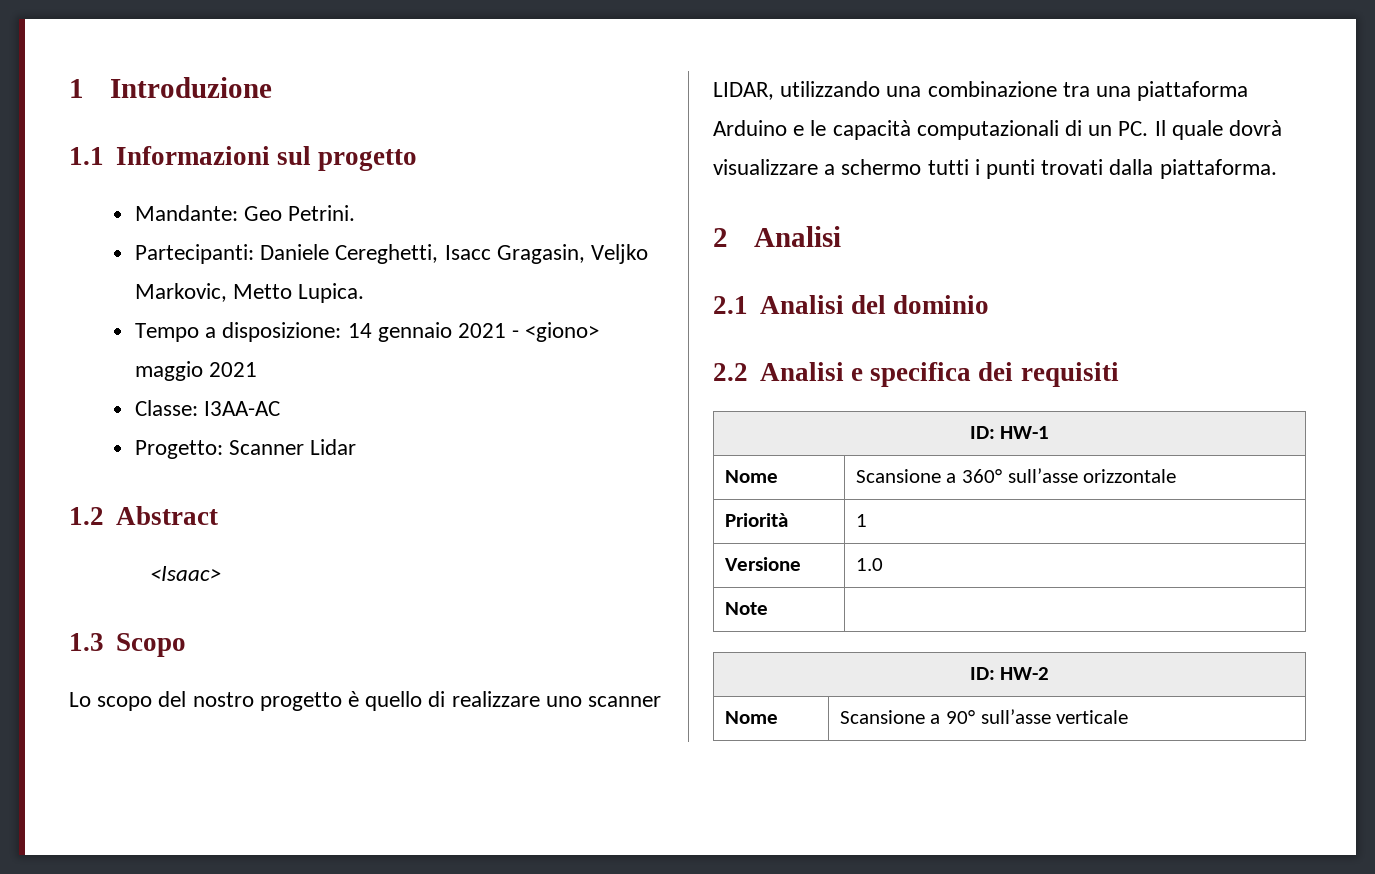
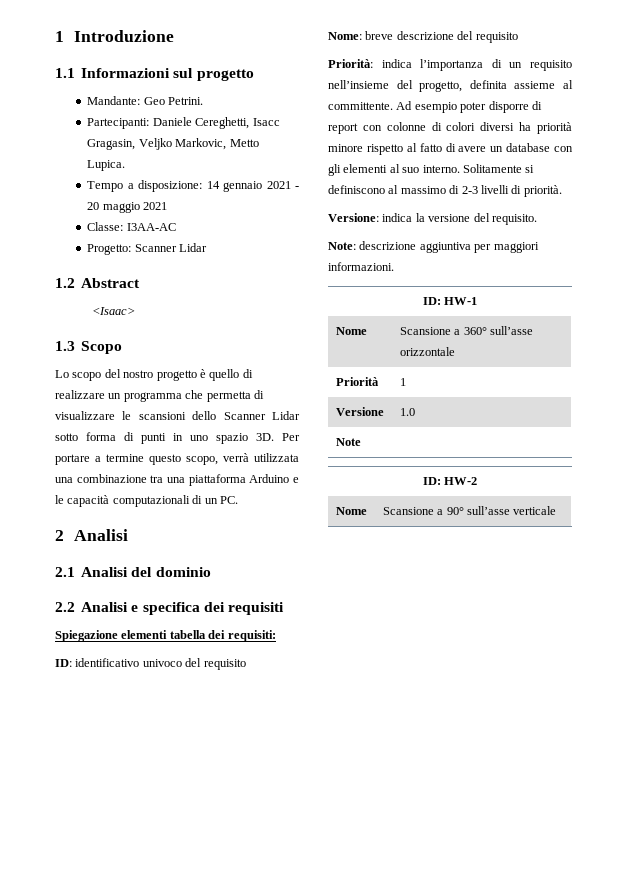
- Tempo a disposizione: 14 gennaio 2021 - <giono> maggio 2021
+ Tempo a disposizione: 14 gennaio 2021 - 20 maggio 2021
- Lo scopo del nostro progetto è quello di realizzare uno scanner LIDAR, utilizzando una combinazione tra una piattaforma Arduino e le capacità computazionali di un PC. Il quale dovrà visualizzare a schermo tutti i punti trovati dalla piattaforma.
+ Lo scopo del nostro progetto è quello di realizzare un programma che permetta di visualizzare le scansioni dello Scanner Lidar sotto forma di punti in uno spazio 3D. Per portare a termine questo scopo, verrà utilizzata una combinazione tra una piattaforma Arduino e le capacità computazionali di un PC.
+ Spiegazione elementi tabella dei requisiti:
+ ID: identificativo univoco del requisito
+ Nome: breve descrizione del requisito
+ Priorità: indica l’importanza di un requisito nell’insieme del progetto, definita assieme al committente. Ad esempio poter disporre di report con colonne di colori diversi ha priorità minore rispetto al fatto di avere un database con gli elementi al suo interno. Solitamente si definiscono al massimo di 2-3 livelli di priorità.
+ Versione: indica la versione del requisito.
+ Note: descrizione aggiuntiva per maggiori informazioni.

